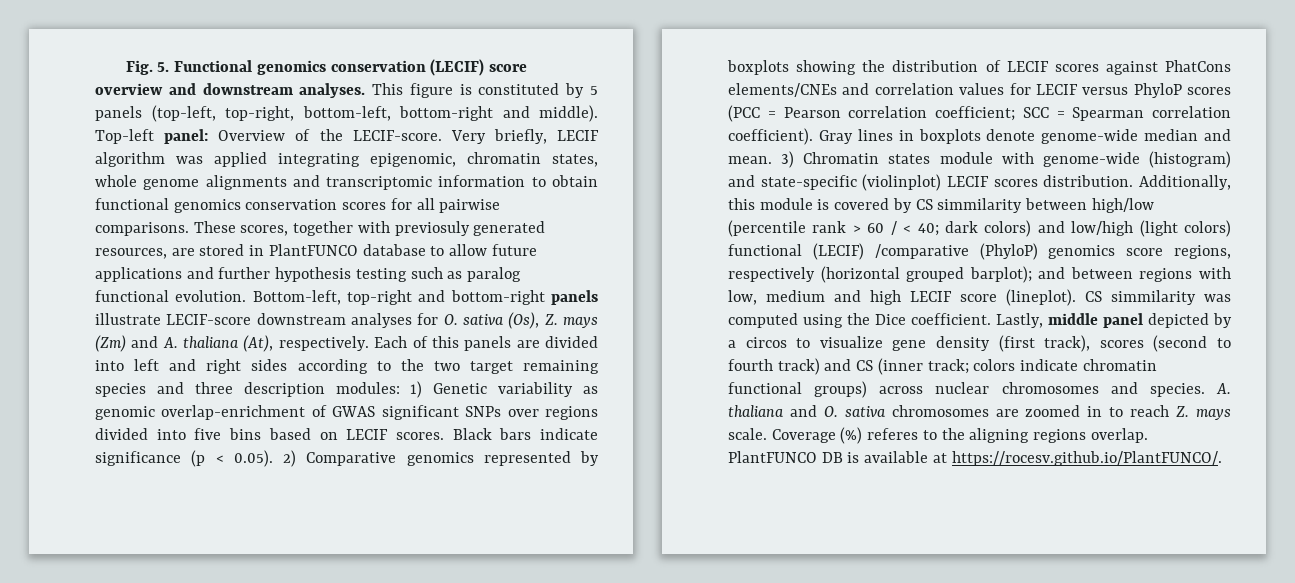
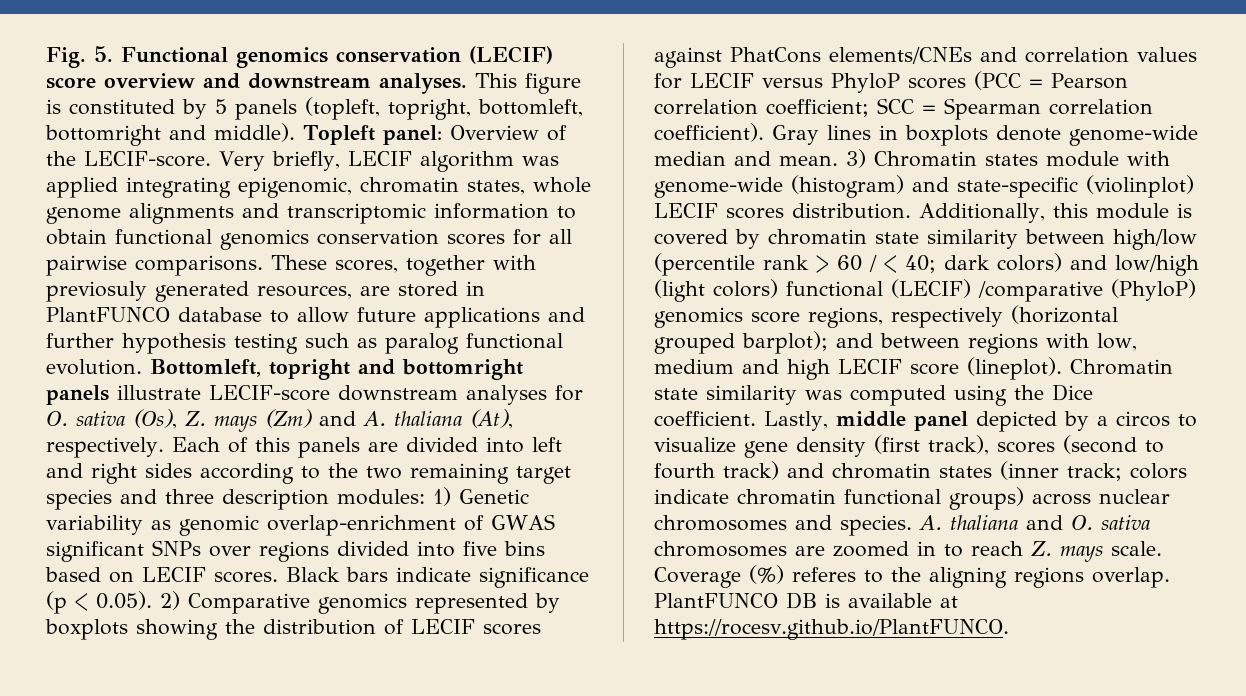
- This figure is constituted by 5 panels (top-left, top-right, bottom-left, bottom-right and middle).
+ This figure is constituted by 5 panels (topleft, topright, bottomleft, bottomright and middle).
- Top-left panel: Overview of the LECIF-score.
+ Topleft panel: Overview of the LECIF-score.
- Bottom-left, top-right and bottom-right panels illustrate LECIF-score downstream analyses for O. sativa (Os), Z. mays (Zm) and A. thaliana (At), respectively.
+ Bottomleft, topright and bottomright panels illustrate LECIF-score downstream analyses for O. sativa (Os), Z. mays (Zm) and A. thaliana (At), respectively.
- Each of this panels are divided into left and right sides according to the two target remaining species and three description modules: 1) Genetic variability as genomic overlap-enrichment of GWAS significant SNPs over regions divided into five bins based on LECIF scores.
+ Each of this panels are divided into left and right sides according to the two remaining target species and three description modules: 1) Genetic variability as genomic overlap-enrichment of GWAS significant SNPs over regions divided into five bins based on LECIF scores.
- Additionally, this module is covered by CS simmilarity between high/low (percentile rank > 60 / < 40; dark colors) and low/high (light colors) functional (LECIF) /comparative (PhyloP) genomics score regions, respectively (horizontal grouped barplot); and between regions with low, medium and high LECIF score (lineplot).
+ Additionally, this module is covered by chromatin state similarity between high/low (percentile rank > 60 / < 40; dark colors) and low/high (light colors) functional (LECIF) /comparative (PhyloP) genomics score regions, respectively (horizontal grouped barplot); and between regions with low, medium and high LECIF score (lineplot).
- CS simmilarity was computed using the Dice coefficient.
+ Chromatin state similarity was computed using the Dice coefficient.
- Lastly, middle panel depicted by a circos to visualize gene density (first track), scores (second to fourth track) and CS (inner track; colors indicate chromatin functional groups) across nuclear chromosomes and species.
+ Lastly, middle panel depicted by a circos to visualize gene density (first track), scores (second to fourth track) and chromatin states (inner track; colors indicate chromatin functional groups) across nuclear chromosomes and species.
- PlantFUNCO DB is available at https://rocesv.github.io/PlantFUNCO/.
+ PlantFUNCO DB is available at https://rocesv.github.io/PlantFUNCO.

